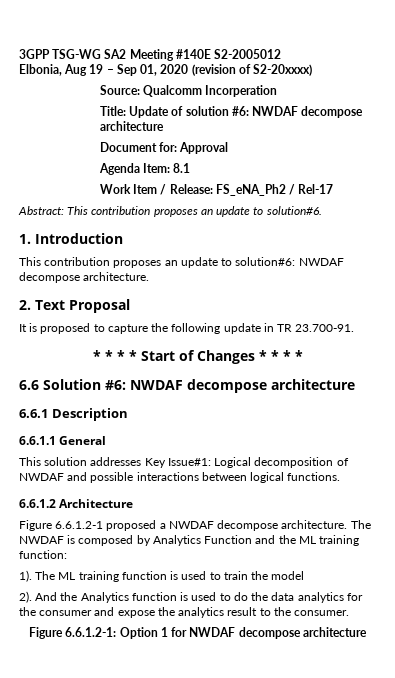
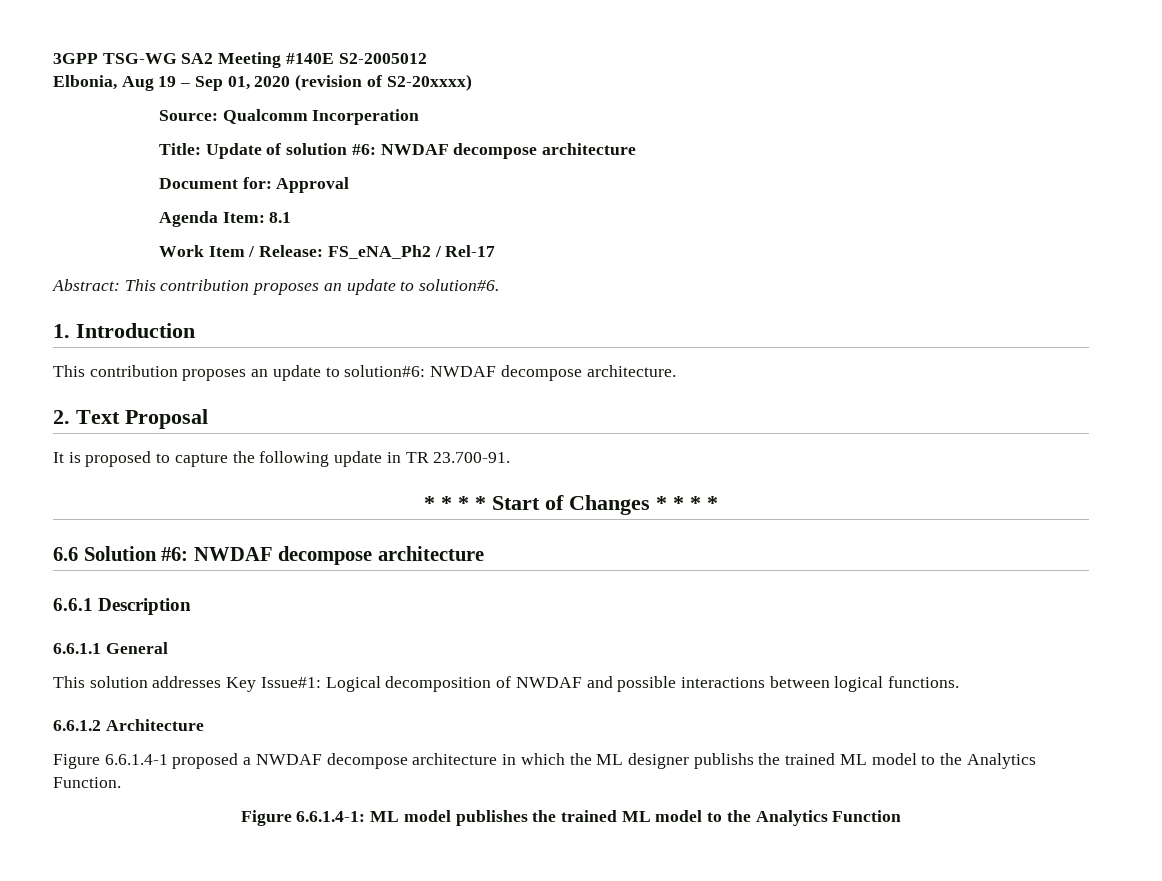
- Figure 6.6.1.2-1 proposed a NWDAF decompose architecture. The NWDAF is composed by Analytics Function and the ML training function:
- 1). The ML training function is used to train the model
- 2). And the Analytics function is used to do the data analytics for the consumer and expose the analytics result to the consumer.
- Figure 6.6.1.2-1: Option 1 for NWDAF decompose architecture
+ Figure 6.6.1.4-1 proposed a NWDAF decompose architecture in which the ML designer publishs the trained ML model to the Analytics Function.
+ Figure 6.6.1.4-1: ML model publishes the trained ML model to the Analytics Function

